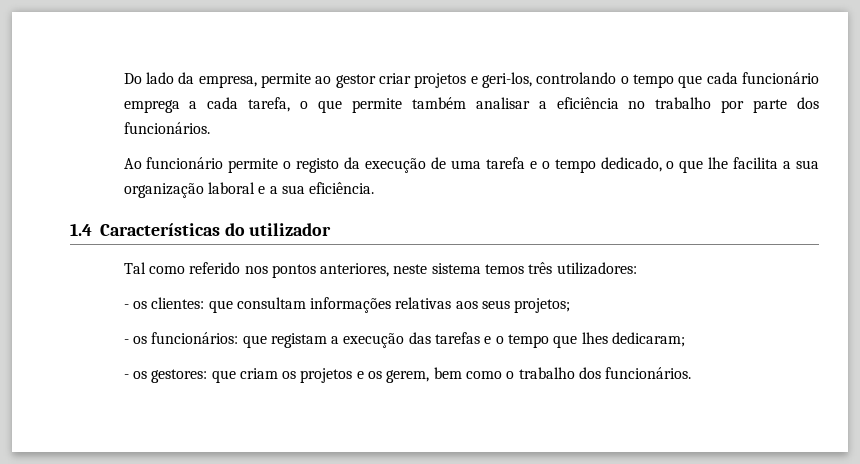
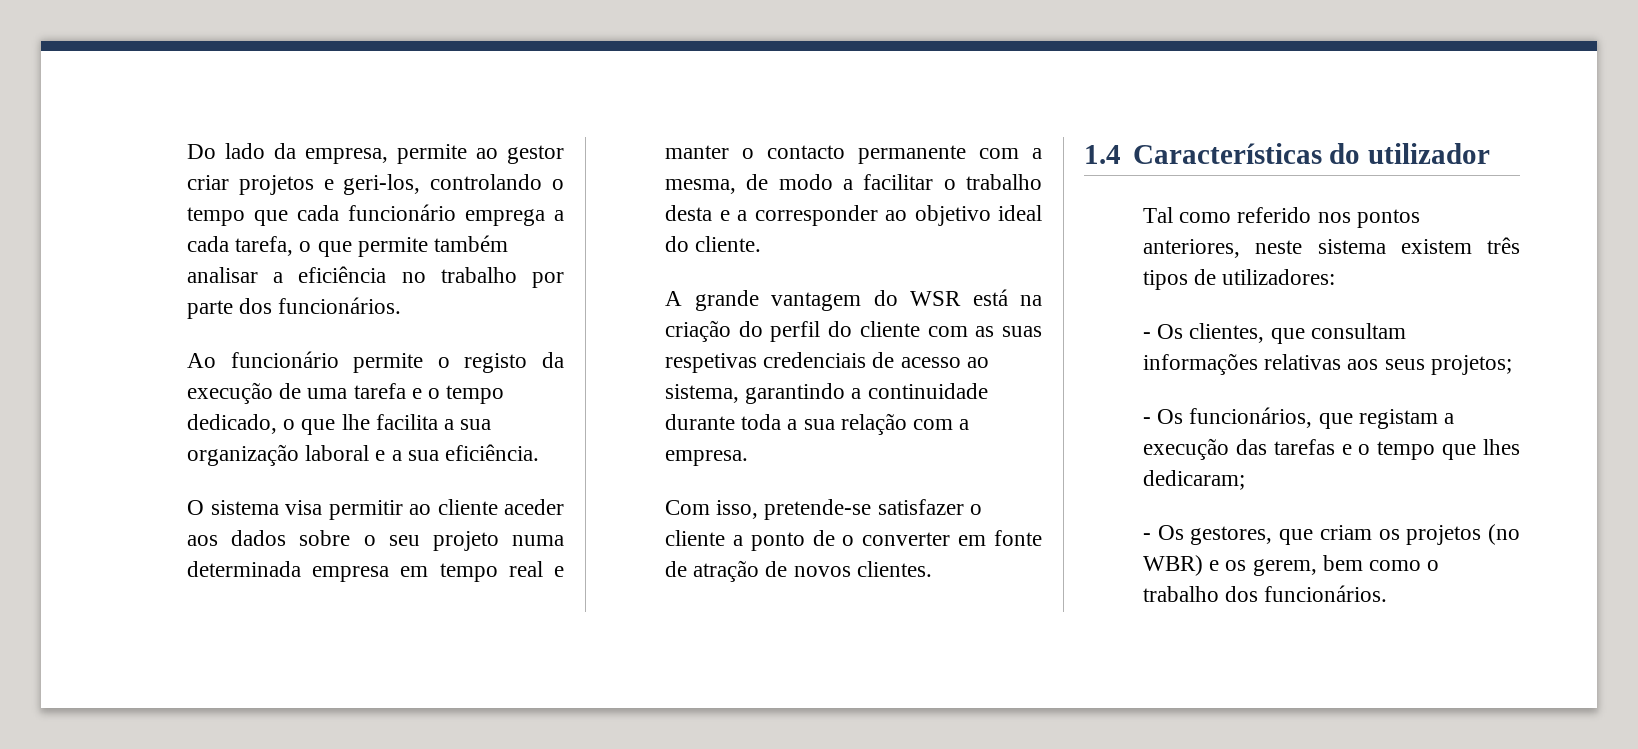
+ O sistema visa permitir ao cliente aceder aos dados sobre o seu projeto numa determinada empresa em tempo real e manter o contacto permanente com a mesma, de modo a facilitar o trabalho desta e a corresponder ao objetivo ideal do cliente.
+ A grande vantagem do WSR está na criação do perfil do cliente com as suas respetivas credenciais de acesso ao sistema, garantindo a continuidade durante toda a sua relação com a empresa.
+ Com isso, pretende-se satisfazer o cliente a ponto de o converter em fonte de atração de novos clientes.
- Tal como referido nos pontos anteriores, neste sistema temos três utilizadores:
+ Tal como referido nos pontos anteriores, neste sistema existem três tipos de utilizadores:
- - os clientes: que consultam informações relativas aos seus projetos;
+ - Os clientes, que consultam informações relativas aos seus projetos;
- - os funcionários: que registam a execução das tarefas e o tempo que lhes dedicaram;
+ - Os funcionários, que registam a execução das tarefas e o tempo que lhes dedicaram;
- - os gestores: que criam os projetos e os gerem, bem como o trabalho dos funcionários.
+ - Os gestores, que criam os projetos (no WBR) e os gerem, bem como o trabalho dos funcionários.

